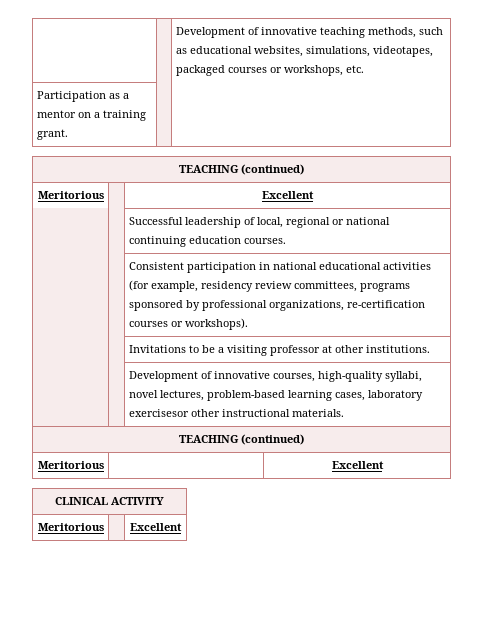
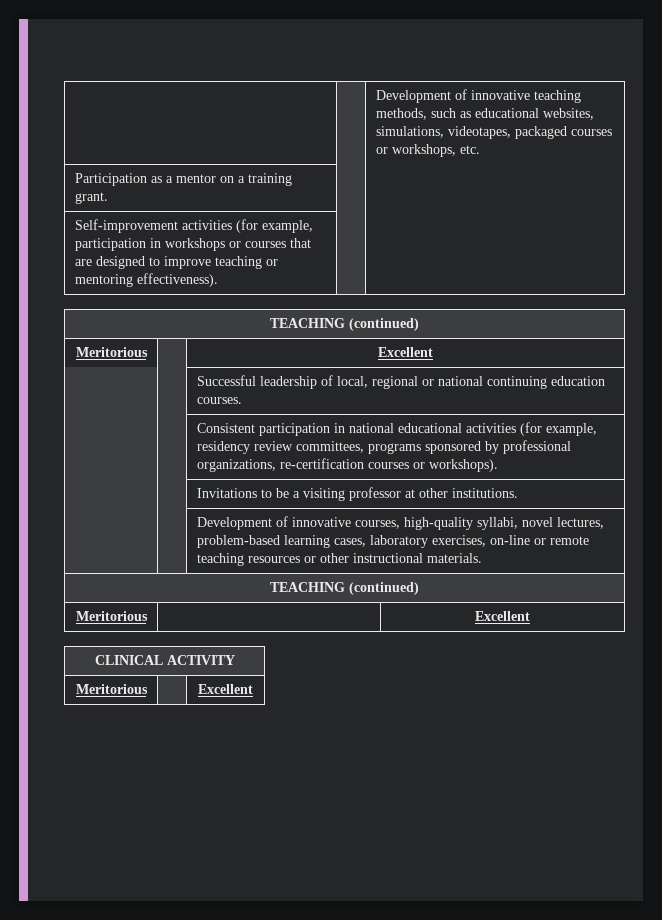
+ Self-improvement activities (for example, participation in workshops or courses that are designed to improve teaching or mentoring effectiveness). | |
- | | Development of innovative courses, high-quality syllabi, novel lectures, problem-based learning cases, laboratory exercisesor other instructional materials.
+ | | Development of innovative courses, high-quality syllabi, novel lectures, problem-based learning cases, laboratory exercises, on-line or remote teaching resources or other instructional materials.

